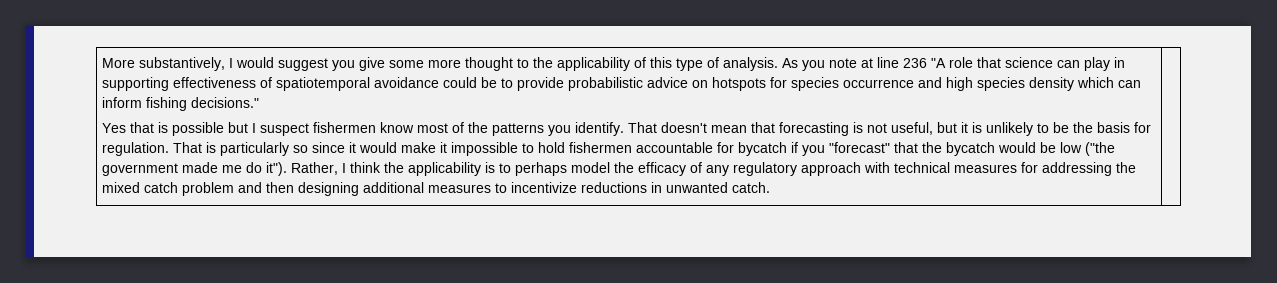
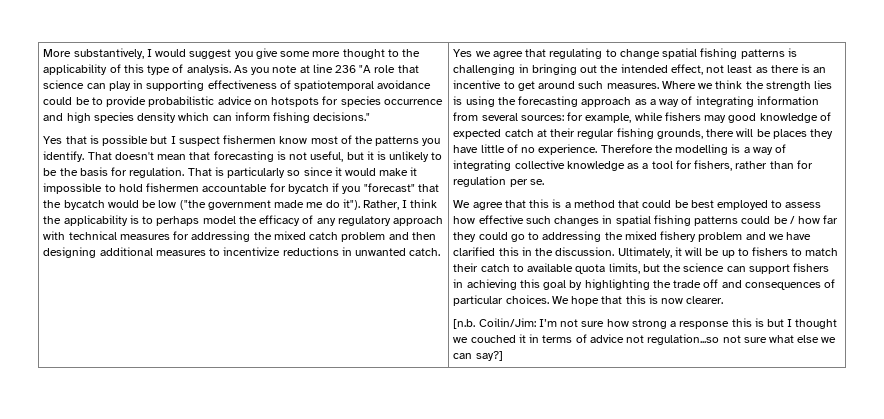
+ Yes we agree that regulating to change spatial fishing patterns is challenging in bringing out the intended effect, not least as there is an incentive to get around such measures. Where we think the strength lies is using the forecasting approach as a way of integrating information from several sources: for example, while fishers may good knowledge of expected catch at their regular fishing grounds, there will be places they have little of no experience. Therefore the modelling is a way of integrating collective knowledge as a tool for fishers, rather than for regulation per se.
+ We agree that this is a method that could be best employed to assess how effective such changes in spatial fishing patterns could be / how far they could go to addressing the mixed fishery problem and we have clarified this in the discussion. Ultimately, it will be up to fishers to match their catch to available quota limits, but the science can support fishers in achieving this goal by highlighting the trade off and consequences of particular choices. We hope that this is now clearer.
+ [n.b. Coilin/Jim: I’m not sure how strong a response this is but I thought we couched it in terms of advice not regulation...so not sure what else we can say?]

